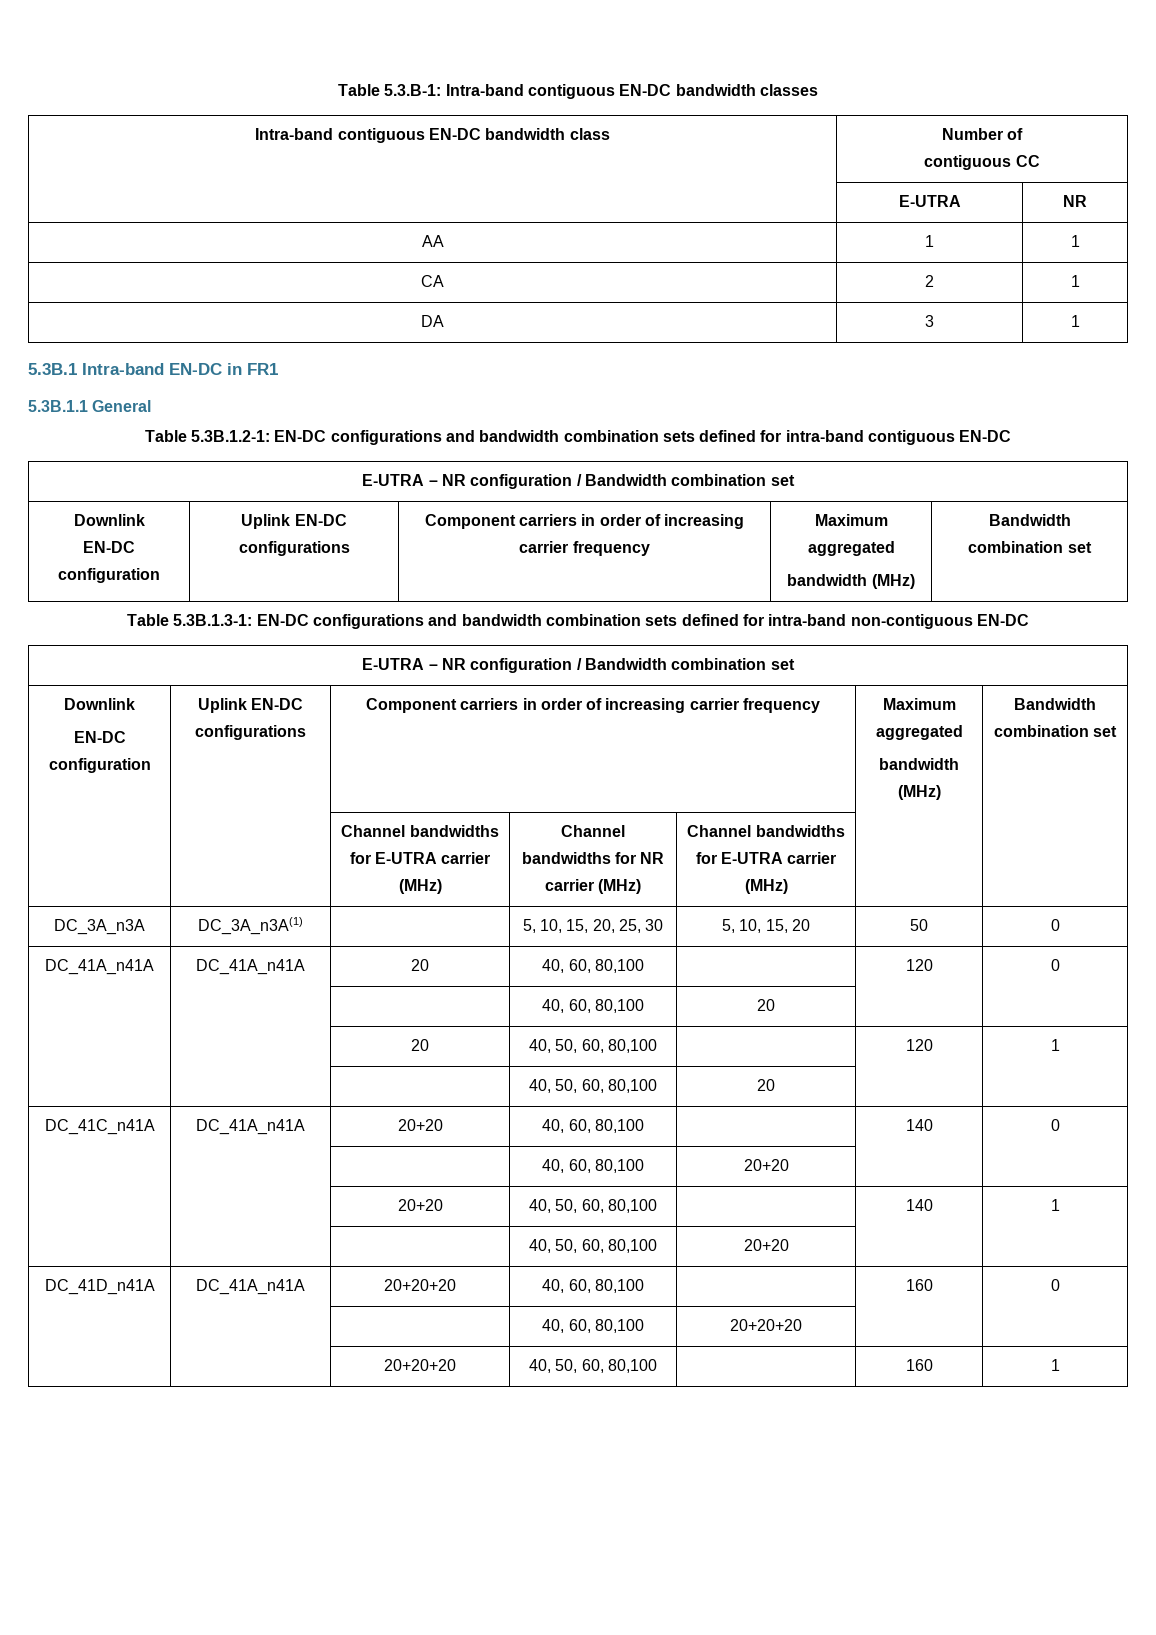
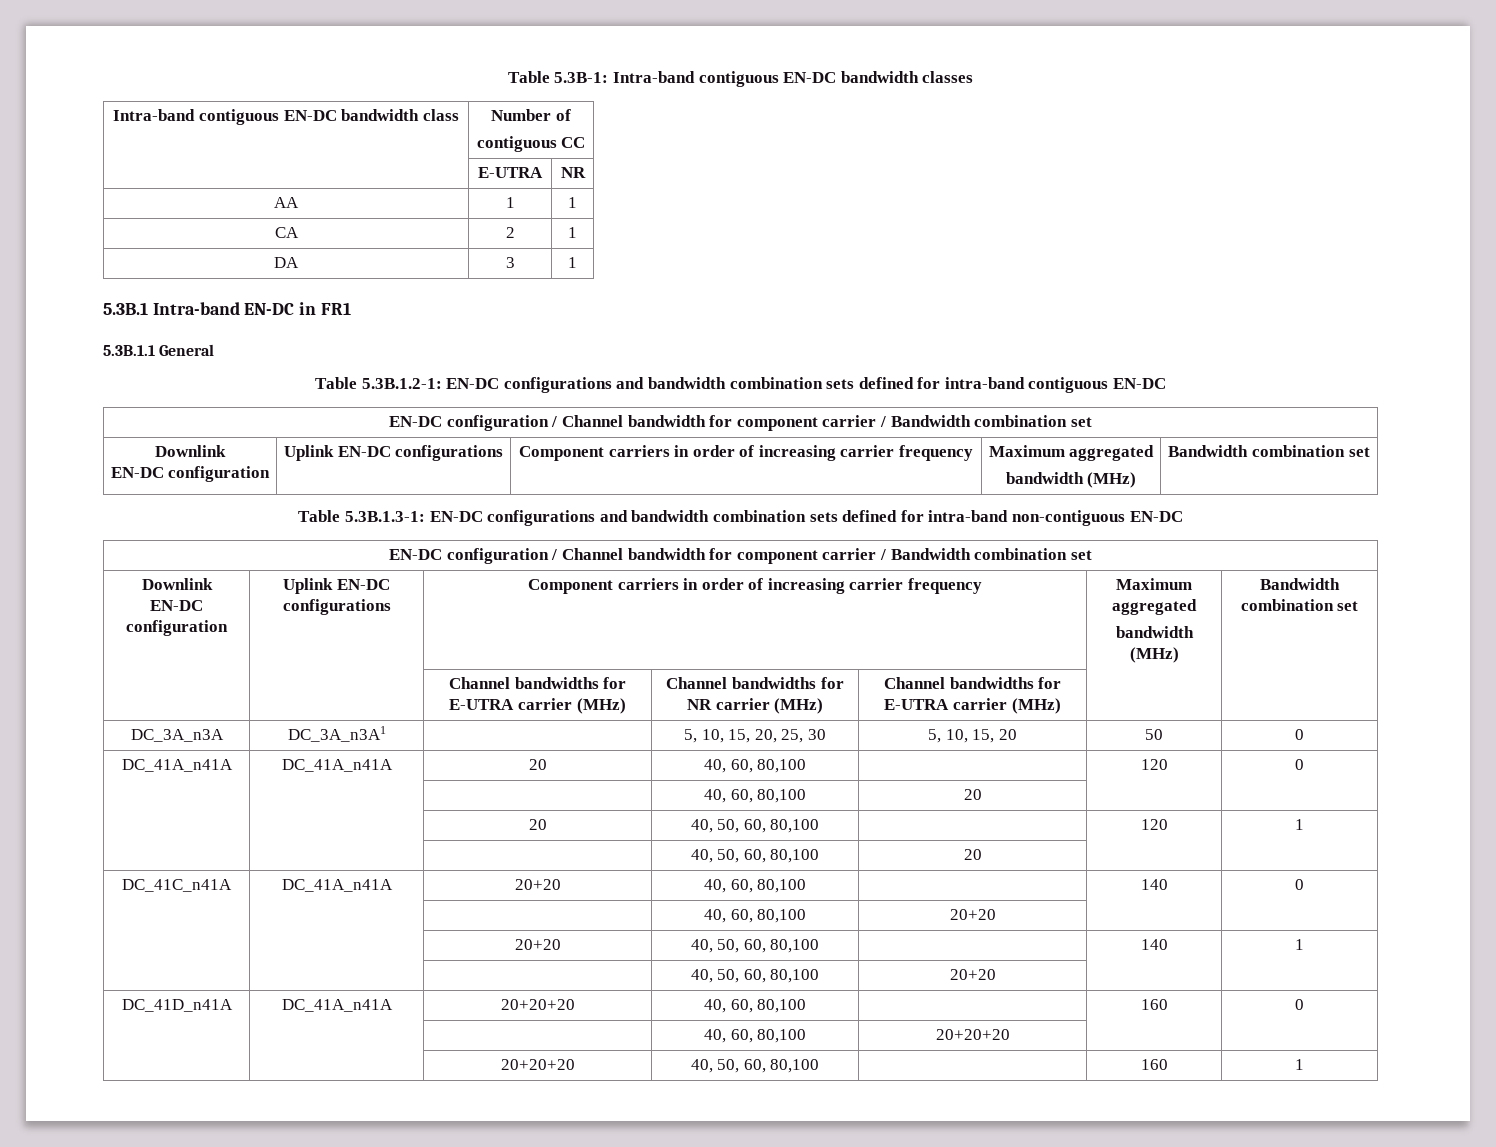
- Table 5.3.B-1: Intra-band contiguous EN-DC bandwidth classes
+ Table 5.3B-1: Intra-band contiguous EN-DC bandwidth classes
  Table 5.3B.1.2-1: EN-DC configurations and bandwidth combination sets defined for intra-band contiguous EN-DC
- E-UTRA – NR configuration / Bandwidth combination set
+ EN-DC configuration / Channel bandwidth for component carrier / Bandwidth combination set
  Table 5.3B.1.3-1: EN-DC configurations and bandwidth combination sets defined for intra-band non-contiguous EN-DC
- E-UTRA – NR configuration / Bandwidth combination set
+ EN-DC configuration / Channel bandwidth for component carrier / Bandwidth combination set
- DC_3A_n3A | DC_3A_n3A(1) | | 5, 10, 15, 20, 25, 30 | 5, 10, 15, 20 | 50 | 0
+ DC_3A_n3A | DC_3A_n3A1 | | 5, 10, 15, 20, 25, 30 | 5, 10, 15, 20 | 50 | 0

